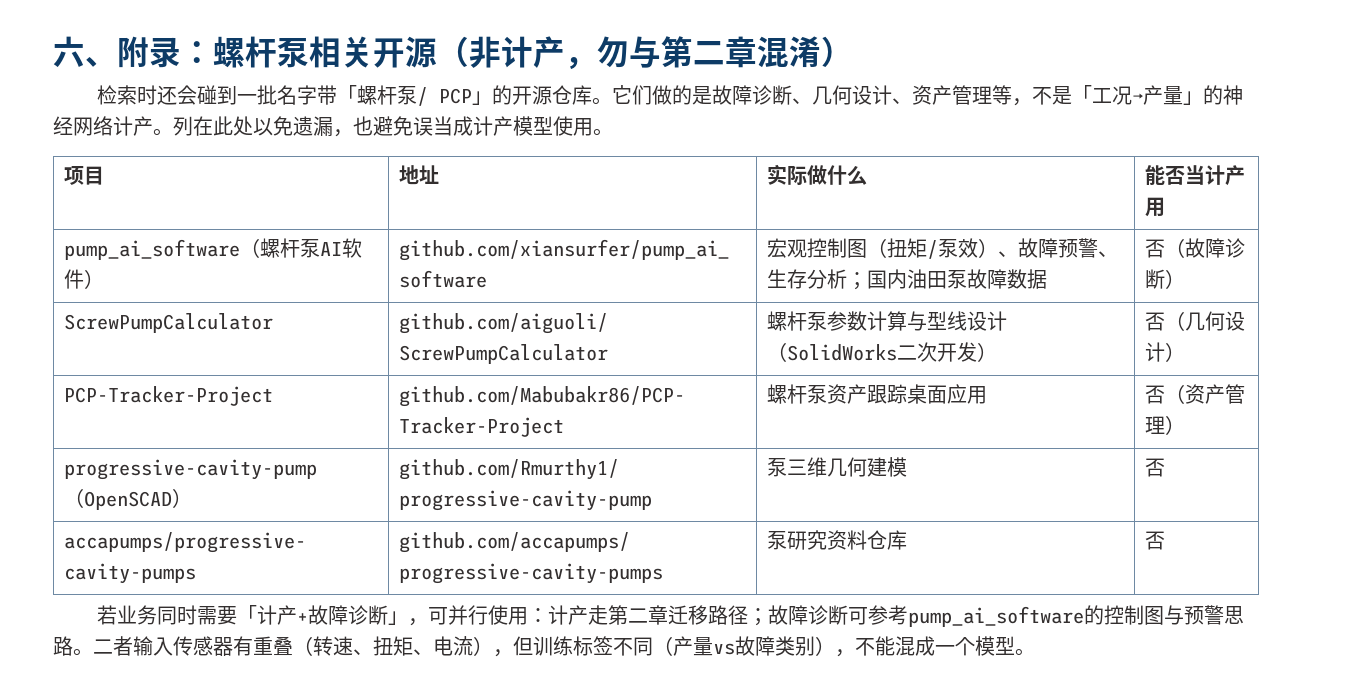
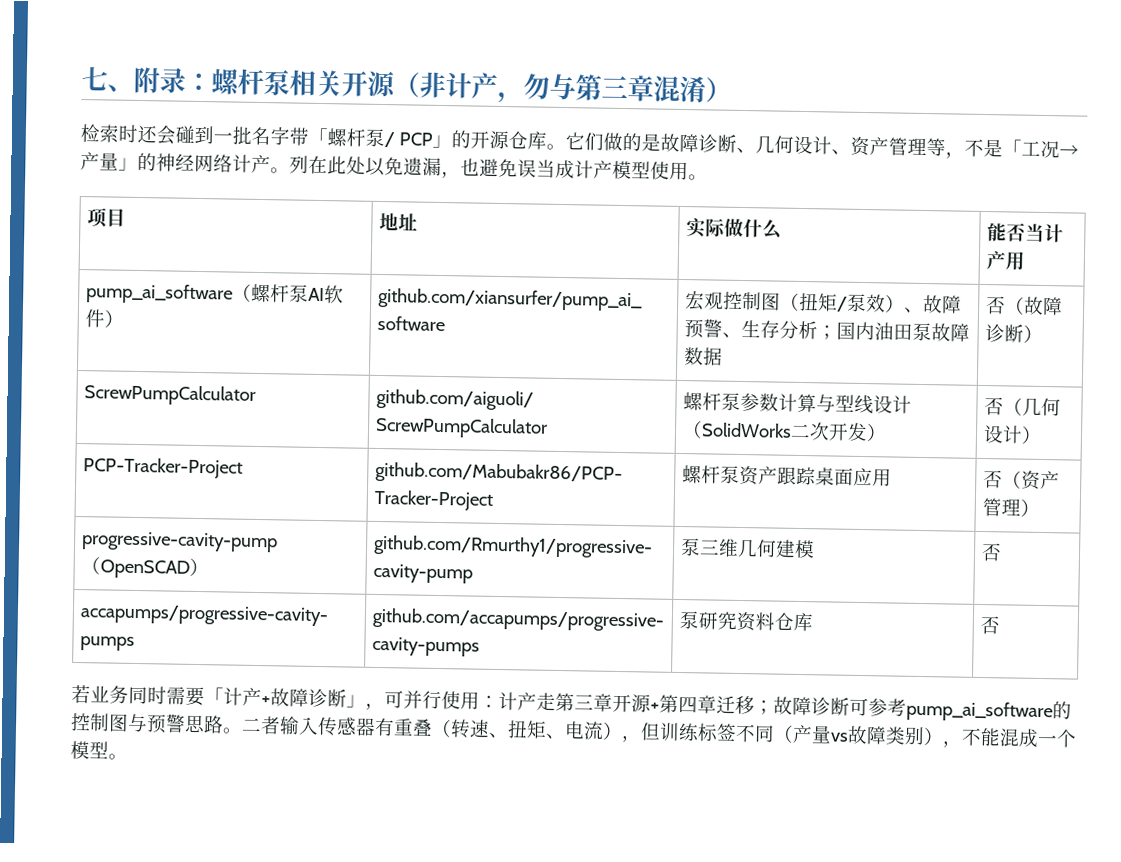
- 六、附录：螺杆泵相关开源（非计产，勿与第二章混淆）
+ 七、附录：螺杆泵相关开源（非计产，勿与第三章混淆）
- 若业务同时需要「计产+故障诊断」，可并行使用：计产走第二章迁移路径；故障诊断可参考pump_ai_software的控制图与预警思路。
+ 若业务同时需要「计产+故障诊断」，可并行使用：计产走第三章开源+第四章迁移；故障诊断可参考pump_ai_software的控制图与预警思路。

